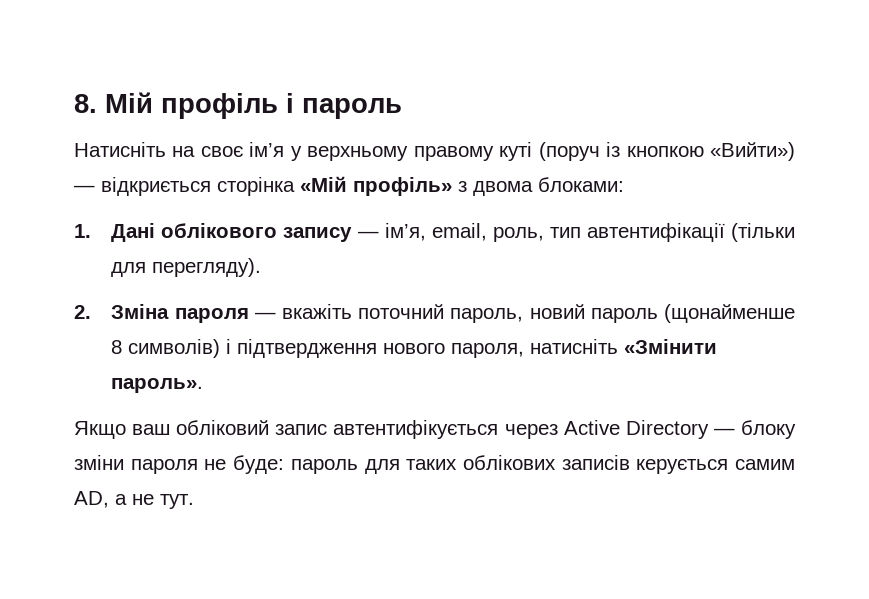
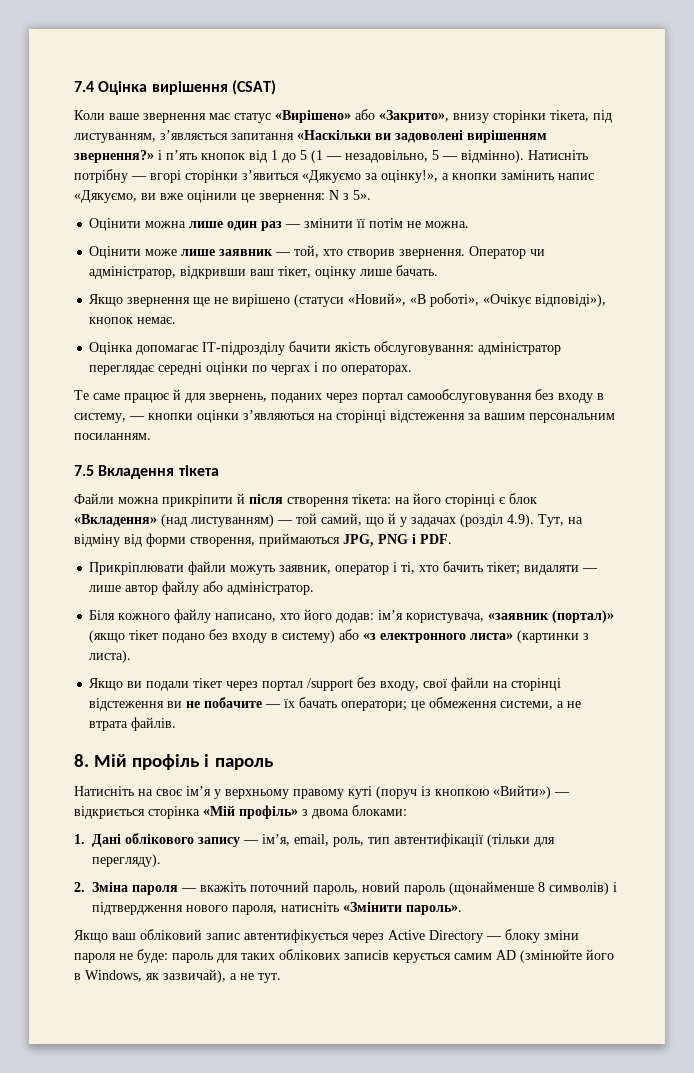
+ 7.4 Оцінка вирішення (CSAT)
+ Коли ваше звернення має статус «Вирішено» або «Закрито», внизу сторінки тікета, під листуванням, з’являється запитання «Наскільки ви задоволені вирішенням звернення?» і п’ять кнопок від 1 до 5 (1 — незадовільно, 5 — відмінно). Натисніть потрібну — вгорі сторінки з’явиться «Дякуємо за оцінку!», а кнопки замінить напис «Дякуємо, ви вже оцінили це звернення: N з 5».
+ Оцінити можна лише один раз — змінити її потім не можна.
+ Оцінити може лише заявник — той, хто створив звернення. Оператор чи адміністратор, відкривши ваш тікет, оцінку лише бачать.
+ Якщо звернення ще не вирішено (статуси «Новий», «В роботі», «Очікує відповіді»), кнопок немає.
+ Оцінка допомагає ІТ-підрозділу бачити якість обслуговування: адміністратор переглядає середні оцінки по чергах і по операторах.
+ Те саме працює й для звернень, поданих через портал самообслуговування без входу в систему, — кнопки оцінки з’являються на сторінці відстеження за вашим персональним посиланням.
+ 7.5 Вкладення тікета
+ Файли можна прикріпити й після створення тікета: на його сторінці є блок «Вкладення» (над листуванням) — той самий, що й у задачах (розділ 4.9). Тут, на відміну від форми створення, приймаються JPG, PNG і PDF.
+ Прикріплювати файли можуть заявник, оператор і ті, хто бачить тікет; видаляти — лише автор файлу або адміністратор.
+ Біля кожного файлу написано, хто його додав: ім’я користувача, «заявник (портал)» (якщо тікет подано без входу в систему) або «з електронного листа» (картинки з листа).
+ Якщо ви подали тікет через портал /support без входу, свої файли на сторінці відстеження ви не побачите — їх бачать оператори; це обмеження системи, а не втрата файлів.
- Якщо ваш обліковий запис автентифікується через Active Directory — блоку зміни пароля не буде: пароль для таких облікових записів керується самим AD, а не тут.
+ Якщо ваш обліковий запис автентифікується через Active Directory — блоку зміни пароля не буде: пароль для таких облікових записів керується самим AD (змінюйте його в Windows, як зазвичай), а не тут.

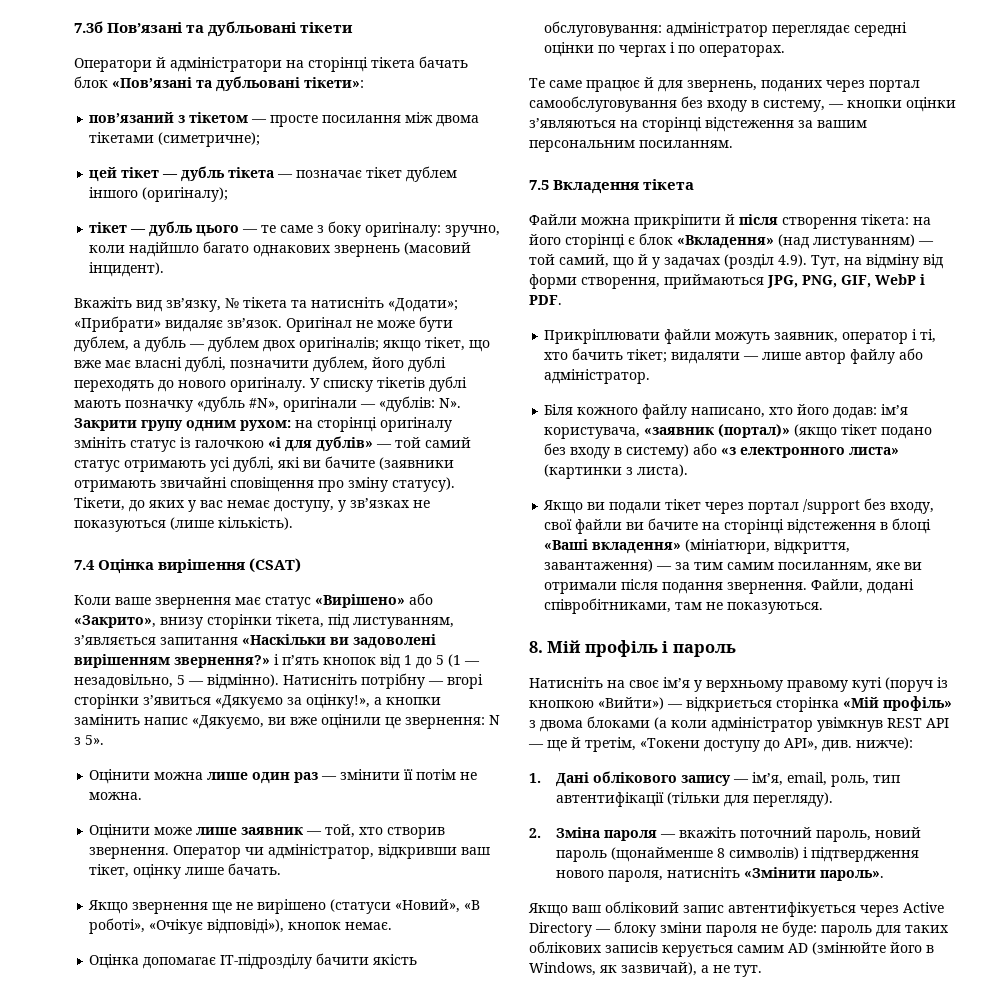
+ 7.3б Пов’язані та дубльовані тікети
+ Оператори й адміністратори на сторінці тікета бачать блок «Пов’язані та дубльовані тікети»:
+ пов’язаний з тікетом — просте посилання між двома тікетами (симетричне);
+ цей тікет — дубль тікета — позначає тікет дублем іншого (оригіналу);
+ тікет — дубль цього — те саме з боку оригіналу: зручно, коли надійшло багато однакових звернень (масовий інцидент).
+ Вкажіть вид зв’язку, № тікета та натисніть «Додати»; «Прибрати» видаляє зв’язок. Оригінал не може бути дублем, а дубль — дублем двох оригіналів; якщо тікет, що вже має власні дублі, позначити дублем, його дублі переходять до нового оригіналу. У списку тікетів дублі мають позначку «дубль #N», оригінали — «дублів: N». Закрити групу одним рухом: на сторінці оригіналу змініть статус із галочкою «і для дублів» — той самий статус отримають усі дублі, які ви бачите (заявники отримають звичайні сповіщення про зміну статусу). Тікети, до яких у вас немає доступу, у зв’язках не показуються (лише кількість).
- Файли можна прикріпити й після створення тікета: на його сторінці є блок «Вкладення» (над листуванням) — той самий, що й у задачах (розділ 4.9). Тут, на відміну від форми створення, приймаються JPG, PNG і PDF.
+ Файли можна прикріпити й після створення тікета: на його сторінці є блок «Вкладення» (над листуванням) — той самий, що й у задачах (розділ 4.9). Тут, на відміну від форми створення, приймаються JPG, PNG, GIF, WebP і PDF.
- Якщо ви подали тікет через портал /support без входу, свої файли на сторінці відстеження ви не побачите — їх бачать оператори; це обмеження системи, а не втрата файлів.
+ Якщо ви подали тікет через портал /support без входу, свої файли ви бачите на сторінці відстеження в блоці «Ваші вкладення» (мініатюри, відкриття, завантаження) — за тим самим посиланням, яке ви отримали після подання звернення. Файли, додані співробітниками, там не показуються.
- Натисніть на своє ім’я у верхньому правому куті (поруч із кнопкою «Вийти») — відкриється сторінка «Мій профіль» з двома блоками:
+ Натисніть на своє ім’я у верхньому правому куті (поруч із кнопкою «Вийти») — відкриється сторінка «Мій профіль» з двома блоками (а коли адміністратор увімкнув REST API — ще й третім, «Токени доступу до API», див. нижче):

